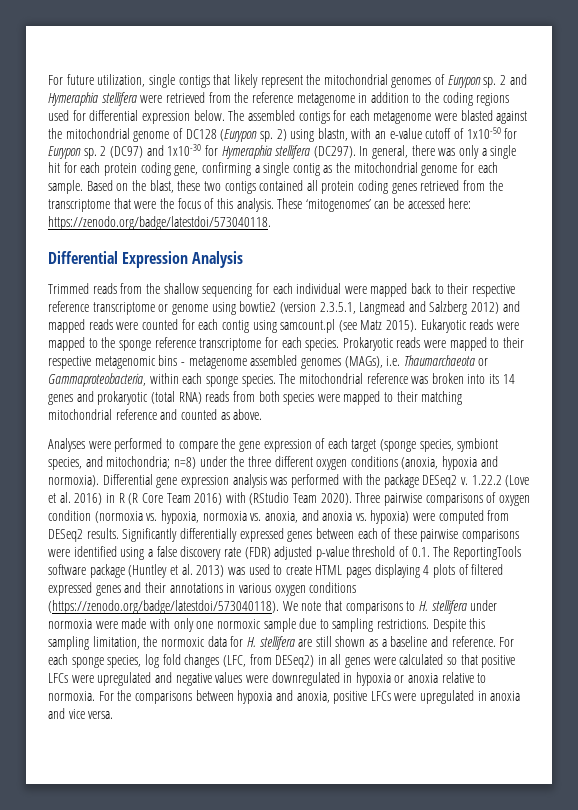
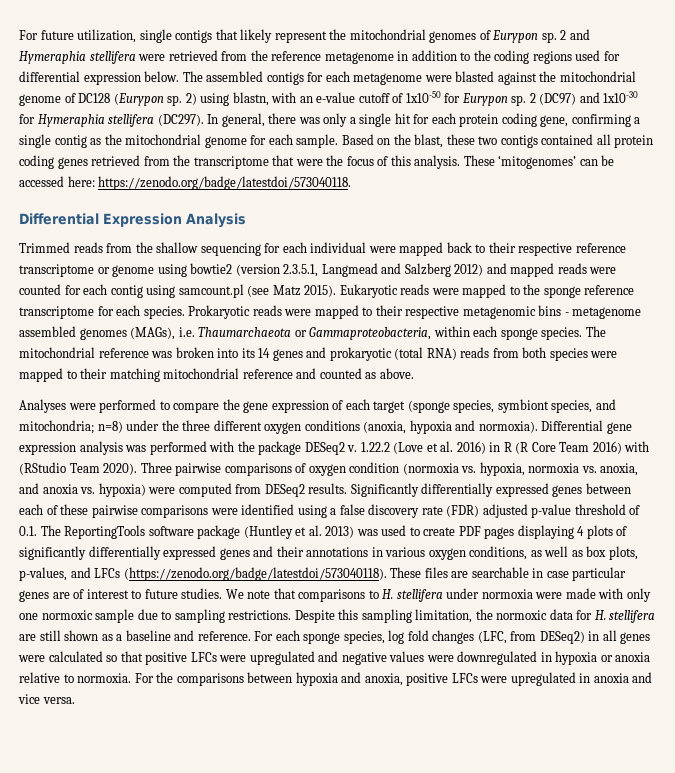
- Significantly differentially expressed genes between each of these pairwise comparisons were identified using a false discovery rate (FDR) adjusted p-value threshold of 0.1. The ReportingTools software package (Huntley et al. 2013) was used to create HTML pages displaying 4 plots of filtered expressed genes and their annotations in various oxygen conditions (https://zenodo.org/badge/latestdoi/573040118). We note that comparisons to H. stellifera under normoxia were made with only one normoxic sample due to sampling restrictions.
+ Significantly differentially expressed genes between each of these pairwise comparisons were identified using a false discovery rate (FDR) adjusted p-value threshold of 0.1. The ReportingTools software package (Huntley et al. 2013) was used to create PDF pages displaying 4 plots of significantly differentially expressed genes and their annotations in various oxygen conditions, as well as box plots, p-values, and LFCs (https://zenodo.org/badge/latestdoi/573040118). These files are searchable in case particular genes are of interest to future studies. We note that comparisons to H. stellifera under normoxia were made with only one normoxic sample due to sampling restrictions.

